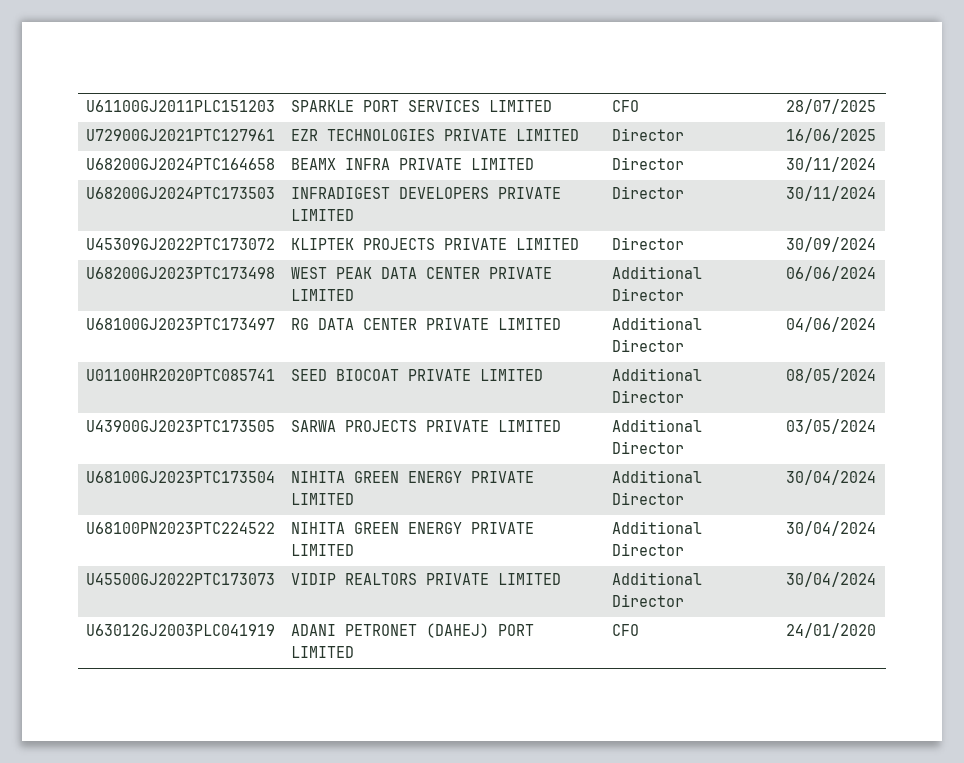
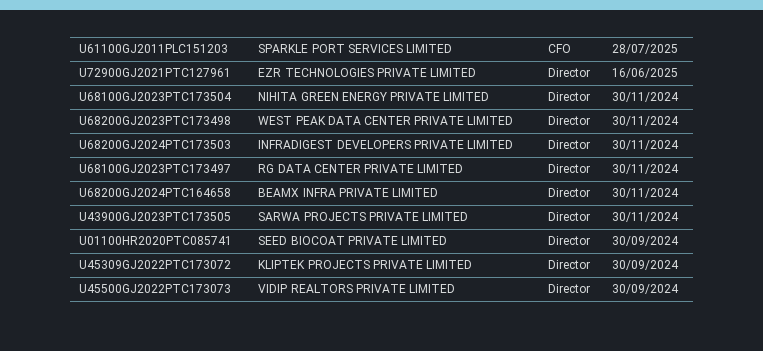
- U68200GJ2024PTC164658 | BEAMX INFRA PRIVATE LIMITED | Director | 30/11/2024
+ U68100GJ2023PTC173504 | NIHITA GREEN ENERGY PRIVATE LIMITED | Director | 30/11/2024
+ U68200GJ2023PTC173498 | WEST PEAK DATA CENTER PRIVATE LIMITED | Director | 30/11/2024
+ U68100GJ2023PTC173497 | RG DATA CENTER PRIVATE LIMITED | Director | 30/11/2024
+ U68200GJ2024PTC164658 | BEAMX INFRA PRIVATE LIMITED | Director | 30/11/2024
+ U43900GJ2023PTC173505 | SARWA PROJECTS PRIVATE LIMITED | Director | 30/11/2024
+ U01100HR2020PTC085741 | SEED BIOCOAT PRIVATE LIMITED | Director | 30/09/2024
- U68200GJ2023PTC173498 | WEST PEAK DATA CENTER PRIVATE LIMITED | Additional Director | 06/06/2024
- U68100GJ2023PTC173497 | RG DATA CENTER PRIVATE LIMITED | Additional Director | 04/06/2024
- U01100HR2020PTC085741 | SEED BIOCOAT PRIVATE LIMITED | Additional Director | 08/05/2024
- U43900GJ2023PTC173505 | SARWA PROJECTS PRIVATE LIMITED | Additional Director | 03/05/2024
- U68100GJ2023PTC173504 | NIHITA GREEN ENERGY PRIVATE LIMITED | Additional Director | 30/04/2024
- U68100PN2023PTC224522 | NIHITA GREEN ENERGY PRIVATE LIMITED | Additional Director | 30/04/2024
- U45500GJ2022PTC173073 | VIDIP REALTORS PRIVATE LIMITED | Additional Director | 30/04/2024
- U63012GJ2003PLC041919 | ADANI PETRONET (DAHEJ) PORT LIMITED | CFO | 24/01/2020
+ U45500GJ2022PTC173073 | VIDIP REALTORS PRIVATE LIMITED | Director | 30/09/2024

